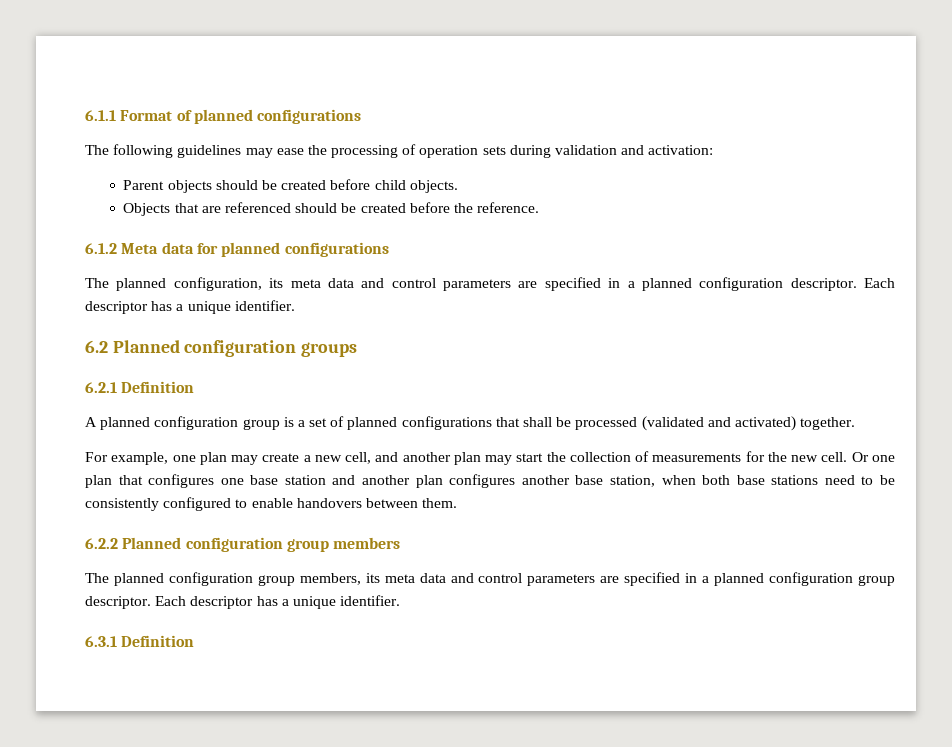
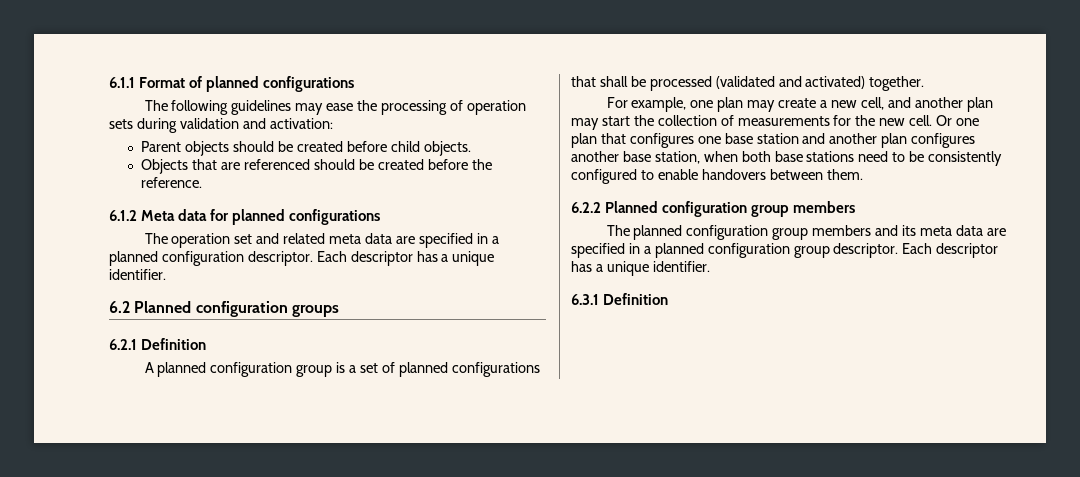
- The planned configuration, its meta data and control parameters are specified in a planned configuration descriptor.
+ The operation set and related meta data are specified in a planned configuration descriptor.
- The planned configuration group members, its meta data and control parameters are specified in a planned configuration group descriptor.
+ The planned configuration group members and its meta data are specified in a planned configuration group descriptor.

